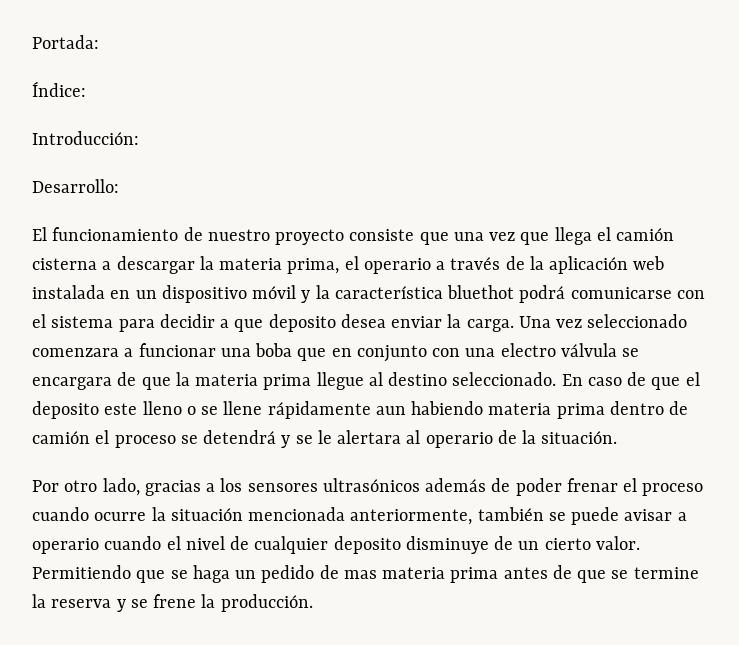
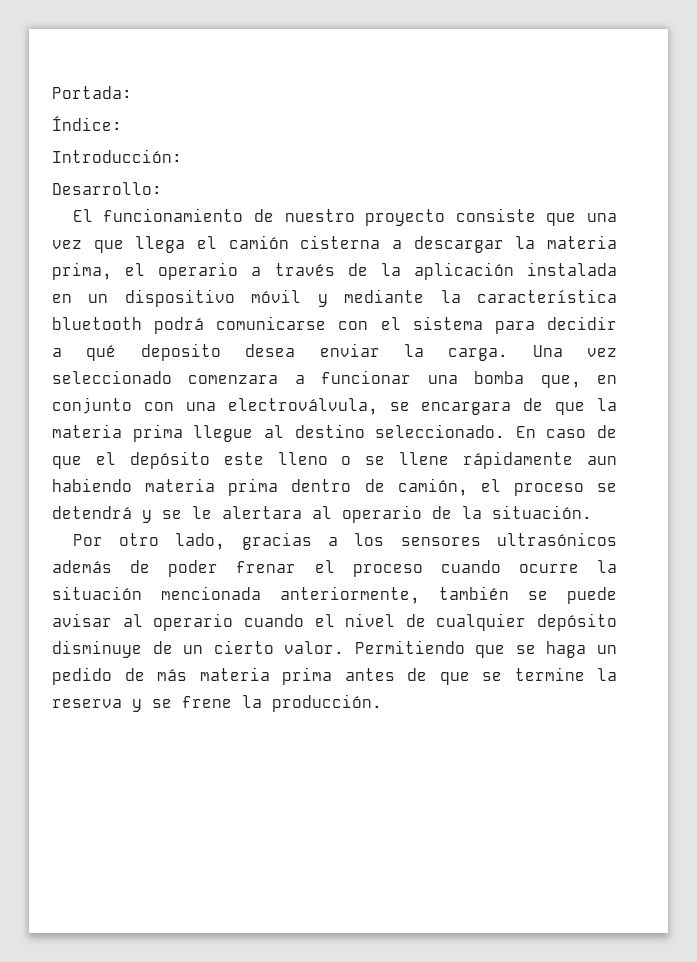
- El funcionamiento de nuestro proyecto consiste que una vez que llega el camión cisterna a descargar la materia prima, el operario a través de la aplicación web instalada en un dispositivo móvil y la característica bluethot podrá comunicarse con el sistema para decidir a que deposito desea enviar la carga.
+ El funcionamiento de nuestro proyecto consiste que una vez que llega el camión cisterna a descargar la materia prima, el operario a través de la aplicación instalada en un dispositivo móvil y mediante la característica bluetooth podrá comunicarse con el sistema para decidir a qué deposito desea enviar la carga.
- Una vez seleccionado comenzara a funcionar una boba que en conjunto con una electro válvula se encargara de que la materia prima llegue al destino seleccionado.
+ Una vez seleccionado comenzara a funcionar una bomba que, en conjunto con una electroválvula, se encargara de que la materia prima llegue al destino seleccionado.
- En caso de que el deposito este lleno o se llene rápidamente aun habiendo materia prima dentro de camión el proceso se detendrá y se le alertara al operario de la situación.
+ En caso de que el depósito este lleno o se llene rápidamente aun habiendo materia prima dentro de camión, el proceso se detendrá y se le alertara al operario de la situación.
- Por otro lado, gracias a los sensores ultrasónicos además de poder frenar el proceso cuando ocurre la situación mencionada anteriormente, también se puede avisar a operario cuando el nivel de cualquier deposito disminuye de un cierto valor.
+ Por otro lado, gracias a los sensores ultrasónicos además de poder frenar el proceso cuando ocurre la situación mencionada anteriormente, también se puede avisar al operario cuando el nivel de cualquier depósito disminuye de un cierto valor.
- Permitiendo que se haga un pedido de mas materia prima antes de que se termine la reserva y se frene la producción.
+ Permitiendo que se haga un pedido de más materia prima antes de que se termine la reserva y se frene la producción.

